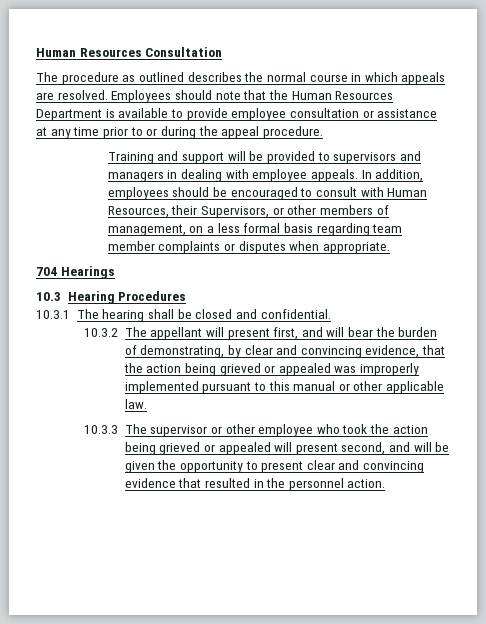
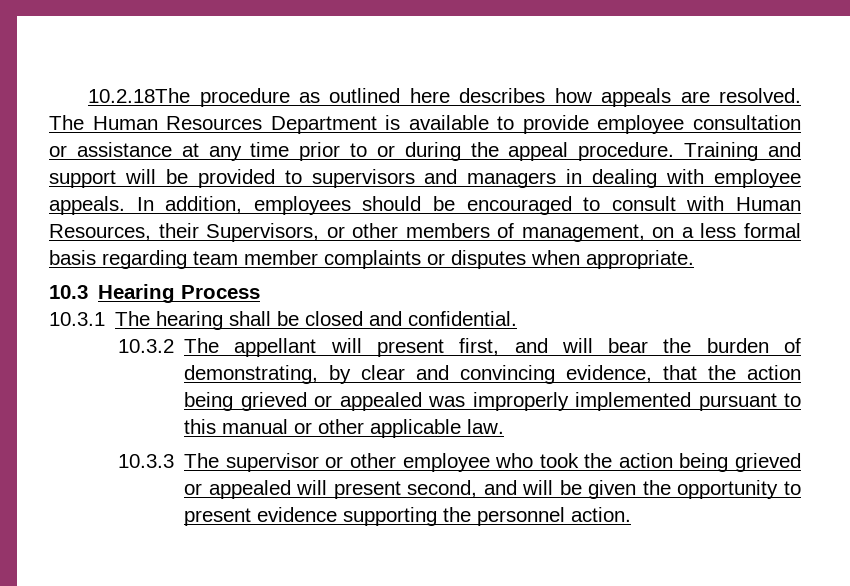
- Human Resources Consultation
- The procedure as outlined describes the normal course in which appeals are resolved. Employees should note that the Human Resources Department is available to provide employee consultation or assistance at any time prior to or during the appeal procedure.
- Training and support will be provided to supervisors and managers in dealing with employee appeals.
+ 10.2.18The procedure as outlined here describes how appeals are resolved. The Human Resources Department is available to provide employee consultation or assistance at any time prior to or during the appeal procedure. Training and support will be provided to supervisors and managers in dealing with employee appeals.
- 704 Hearings
- 10.3 Hearing Procedures
+ 10.3 Hearing Process
- 10.3.3 The supervisor or other employee who took the action being grieved or appealed will present second, and will be given the opportunity to present clear and convincing evidence that resulted in the personnel action.
+ 10.3.3 The supervisor or other employee who took the action being grieved or appealed will present second, and will be given the opportunity to present evidence supporting the personnel action.

